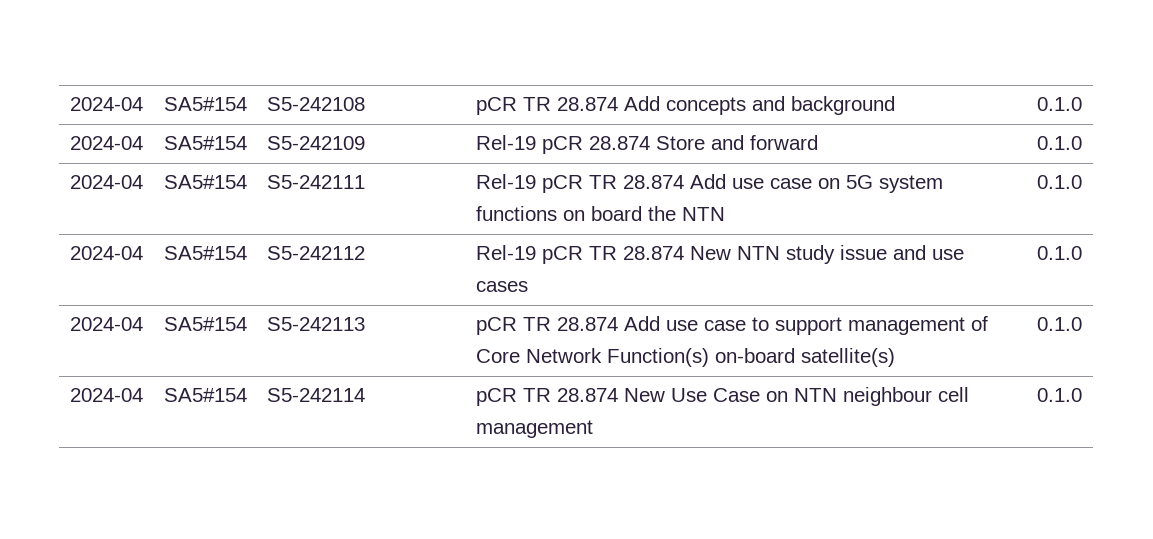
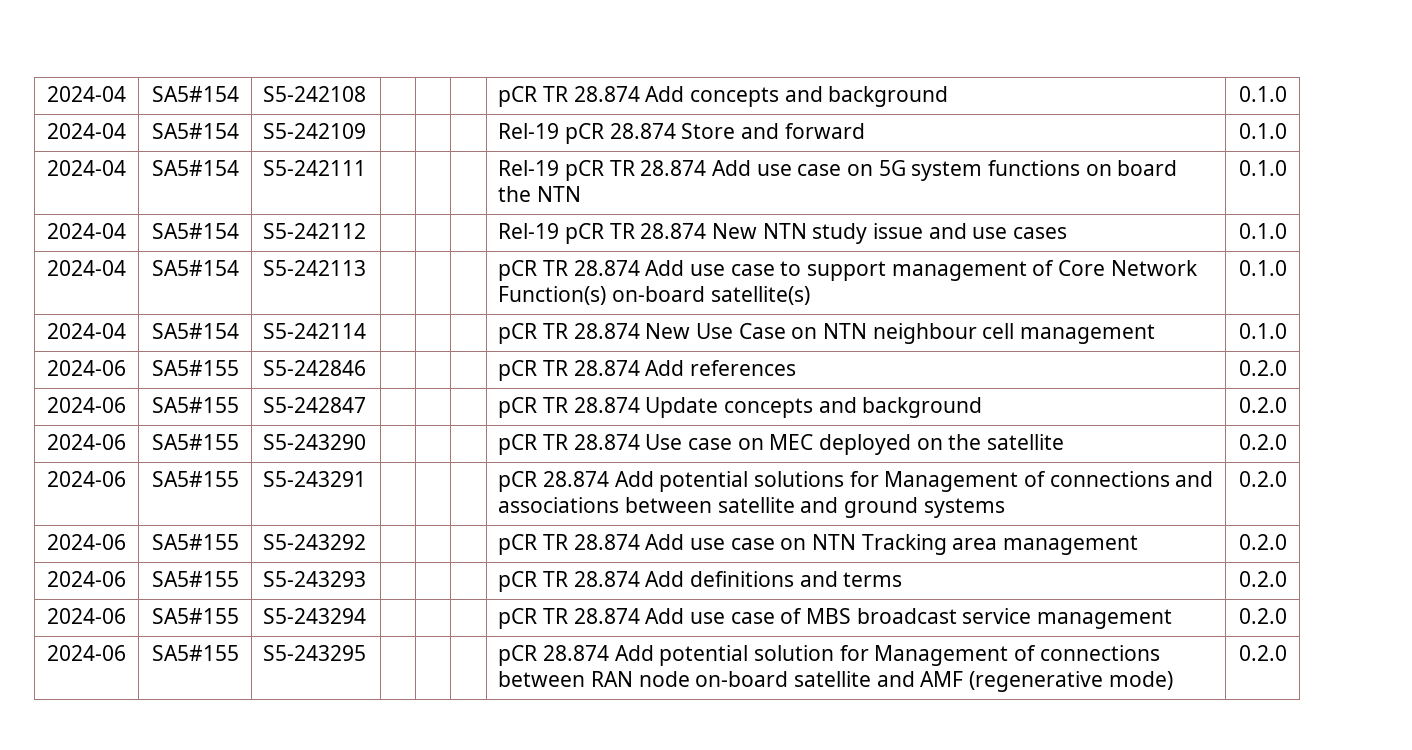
+ 2024-06 | SA5#155 | S5-242846 | | | | pCR TR 28.874 Add references | 0.2.0
+ 2024-06 | SA5#155 | S5-242847 | | | | pCR TR 28.874 Update concepts and background | 0.2.0
+ 2024-06 | SA5#155 | S5-243290 | | | | pCR TR 28.874 Use case on MEC deployed on the satellite | 0.2.0
+ 2024-06 | SA5#155 | S5-243291 | | | | pCR 28.874 Add potential solutions for Management of connections and associations between satellite and ground systems | 0.2.0
+ 2024-06 | SA5#155 | S5-243292 | | | | pCR TR 28.874 Add use case on NTN Tracking area management | 0.2.0
+ 2024-06 | SA5#155 | S5-243293 | | | | pCR TR 28.874 Add definitions and terms | 0.2.0
+ 2024-06 | SA5#155 | S5-243294 | | | | pCR TR 28.874 Add use case of MBS broadcast service management | 0.2.0
+ 2024-06 | SA5#155 | S5-243295 | | | | pCR 28.874 Add potential solution for Management of connections between RAN node on-board satellite and AMF (regenerative mode) | 0.2.0

